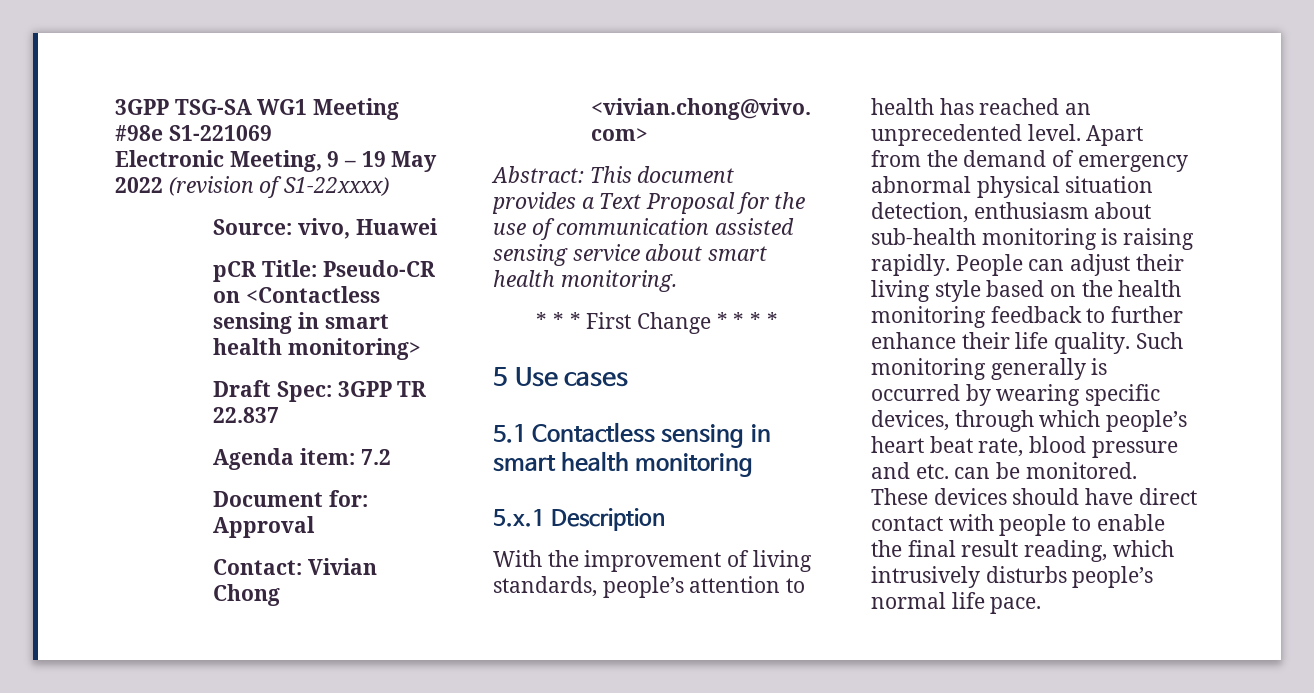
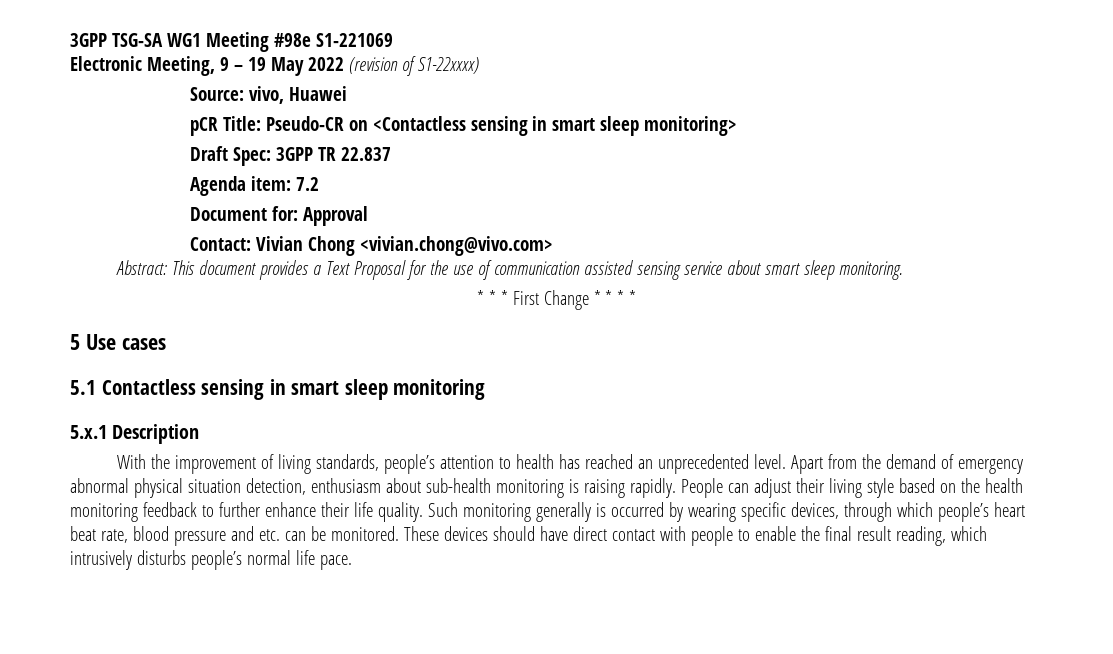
- pCR Title: Pseudo-CR on <Contactless sensing in smart health monitoring>
+ pCR Title: Pseudo-CR on <Contactless sensing in smart sleep monitoring>
- Abstract: This document provides a Text Proposal for the use of communication assisted sensing service about smart health monitoring.
+ Abstract: This document provides a Text Proposal for the use of communication assisted sensing service about smart sleep monitoring.
- 5.1 Contactless sensing in smart health monitoring
+ 5.1 Contactless sensing in smart sleep monitoring

